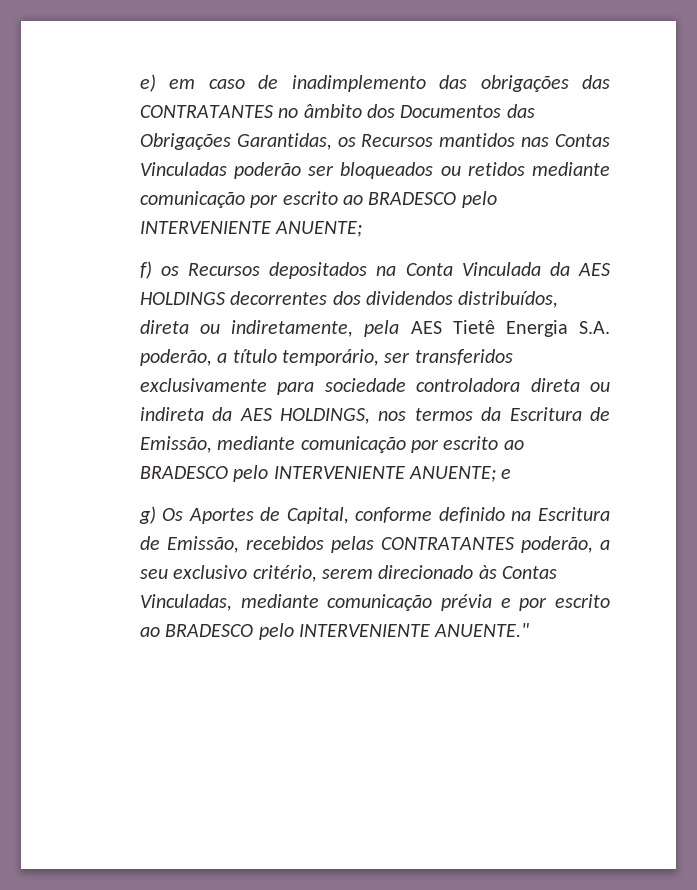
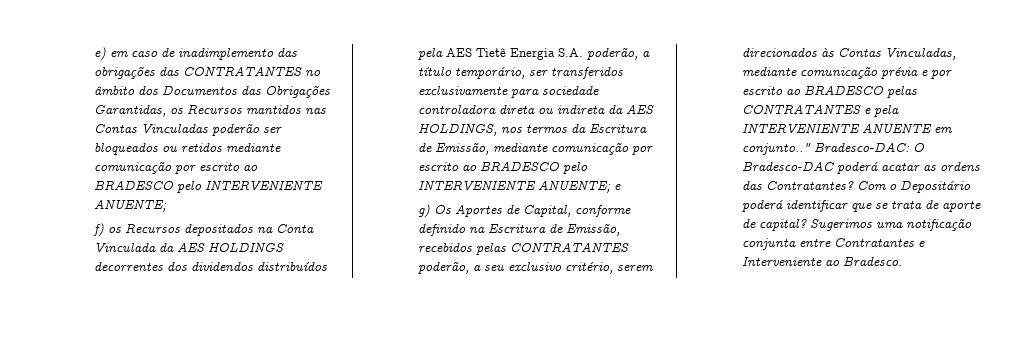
- f) os Recursos depositados na Conta Vinculada da AES HOLDINGS decorrentes dos dividendos distribuídos, direta ou indiretamente, pela AES Tietê Energia S.A. poderão, a título temporário, ser transferidos exclusivamente para sociedade controladora direta ou indireta da AES HOLDINGS, nos termos da Escritura de Emissão, mediante comunicação por escrito ao BRADESCO pelo INTERVENIENTE ANUENTE; e
+ f) os Recursos depositados na Conta Vinculada da AES HOLDINGS decorrentes dos dividendos distribuídos pela AES Tietê Energia S.A. poderão, a título temporário, ser transferidos exclusivamente para sociedade controladora direta ou indireta da AES HOLDINGS, nos termos da Escritura de Emissão, mediante comunicação por escrito ao BRADESCO pelo INTERVENIENTE ANUENTE; e
- g) Os Aportes de Capital, conforme definido na Escritura de Emissão, recebidos pelas CONTRATANTES poderão, a seu exclusivo critério, serem direcionado às Contas Vinculadas, mediante comunicação prévia e por escrito ao BRADESCO pelo INTERVENIENTE ANUENTE."
+ g) Os Aportes de Capital, conforme definido na Escritura de Emissão, recebidos pelas CONTRATANTES poderão, a seu exclusivo critério, serem direcionados às Contas Vinculadas, mediante comunicação prévia e por escrito ao BRADESCO pelas CONTRATANTES e pela INTERVENIENTE ANUENTE em conjunto.." Bradesco-DAC: O Bradesco-DAC poderá acatar as ordens das Contratantes? Com o Depositário poderá identificar que se trata de aporte de capital? Sugerimos uma notificação conjunta entre Contratantes e Interveniente ao Bradesco.

